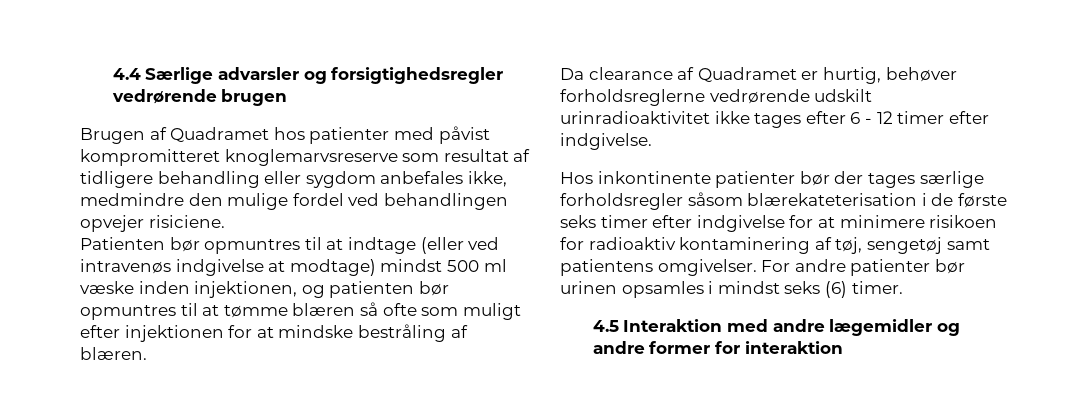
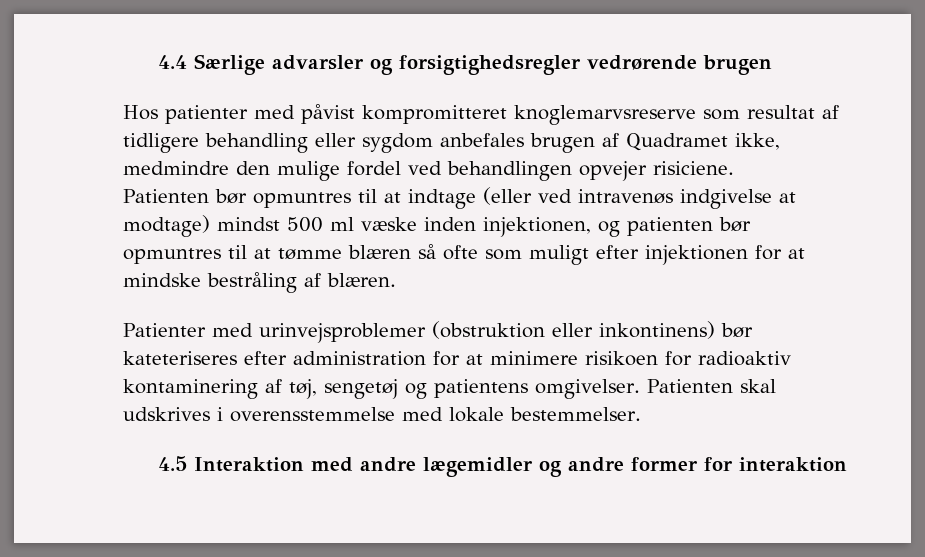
- Brugen af Quadramet hos patienter med påvist kompromitteret knoglemarvsreserve som resultat af tidligere behandling eller sygdom anbefales ikke, medmindre den mulige fordel ved behandlingen opvejer risiciene.
+ Hos patienter med påvist kompromitteret knoglemarvsreserve som resultat af tidligere behandling eller sygdom anbefales brugen af Quadramet ikke, medmindre den mulige fordel ved behandlingen opvejer risiciene.
- Da clearance af Quadramet er hurtig, behøver forholdsreglerne vedrørende udskilt urinradioaktivitet ikke tages efter 6 - 12 timer efter indgivelse.
- Hos inkontinente patienter bør der tages særlige forholdsregler såsom blærekateterisation i de første seks timer efter indgivelse for at minimere risikoen for radioaktiv kontaminering af tøj, sengetøj samt patientens omgivelser.
+ Patienter med urinvejsproblemer (obstruktion eller inkontinens) bør kateteriseres efter administration for at minimere risikoen for radioaktiv kontaminering af tøj, sengetøj og patientens omgivelser.
- For andre patienter bør urinen opsamles i mindst seks (6) timer.
+ Patienten skal udskrives i overensstemmelse med lokale bestemmelser.

